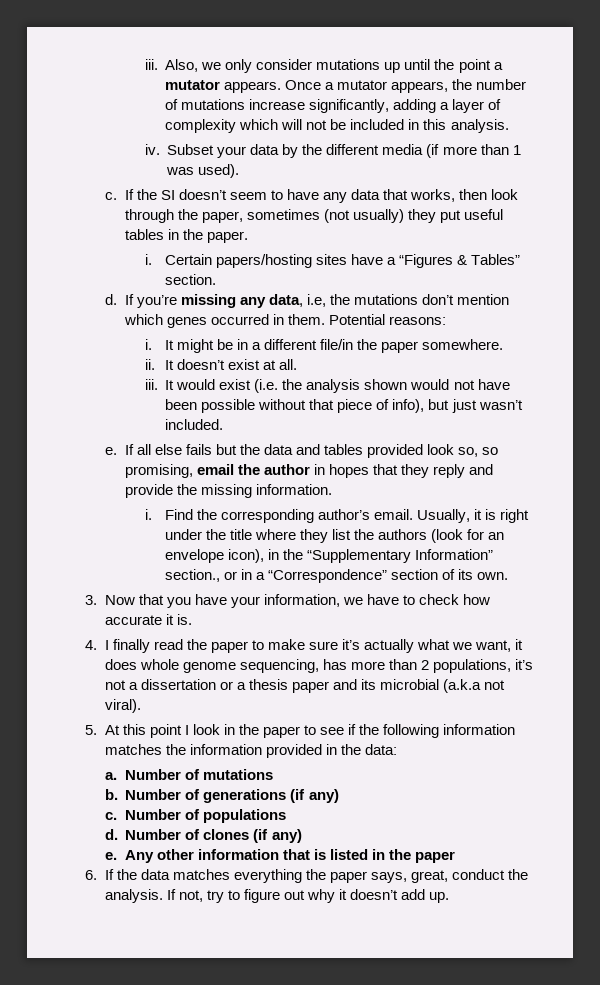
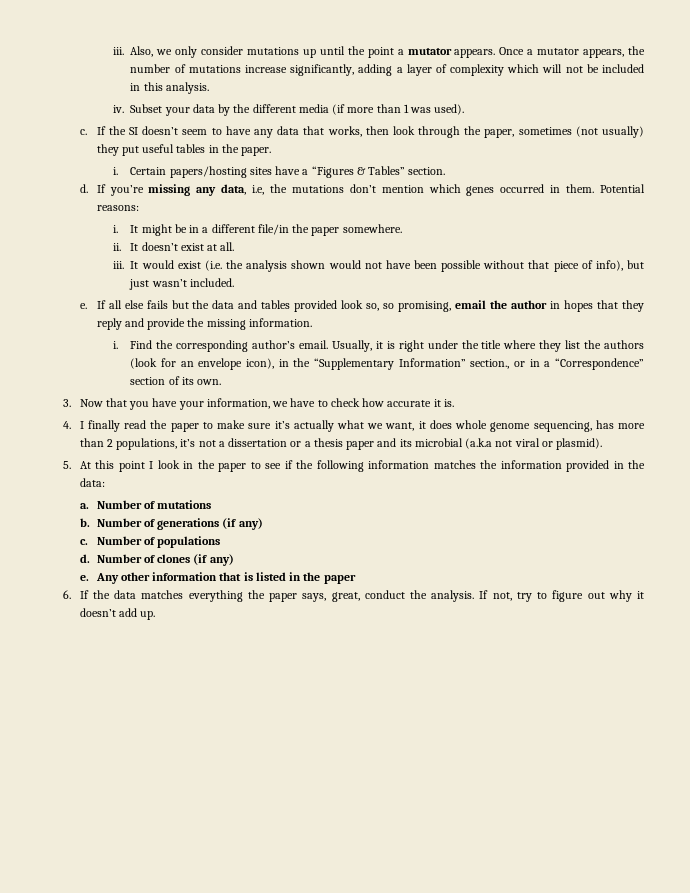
- 4. I finally read the paper to make sure it’s actually what we want, it does whole genome sequencing, has more than 2 populations, it’s not a dissertation or a thesis paper and its microbial (a.k.a not viral).
+ 4. I finally read the paper to make sure it’s actually what we want, it does whole genome sequencing, has more than 2 populations, it’s not a dissertation or a thesis paper and its microbial (a.k.a not viral or plasmid).

